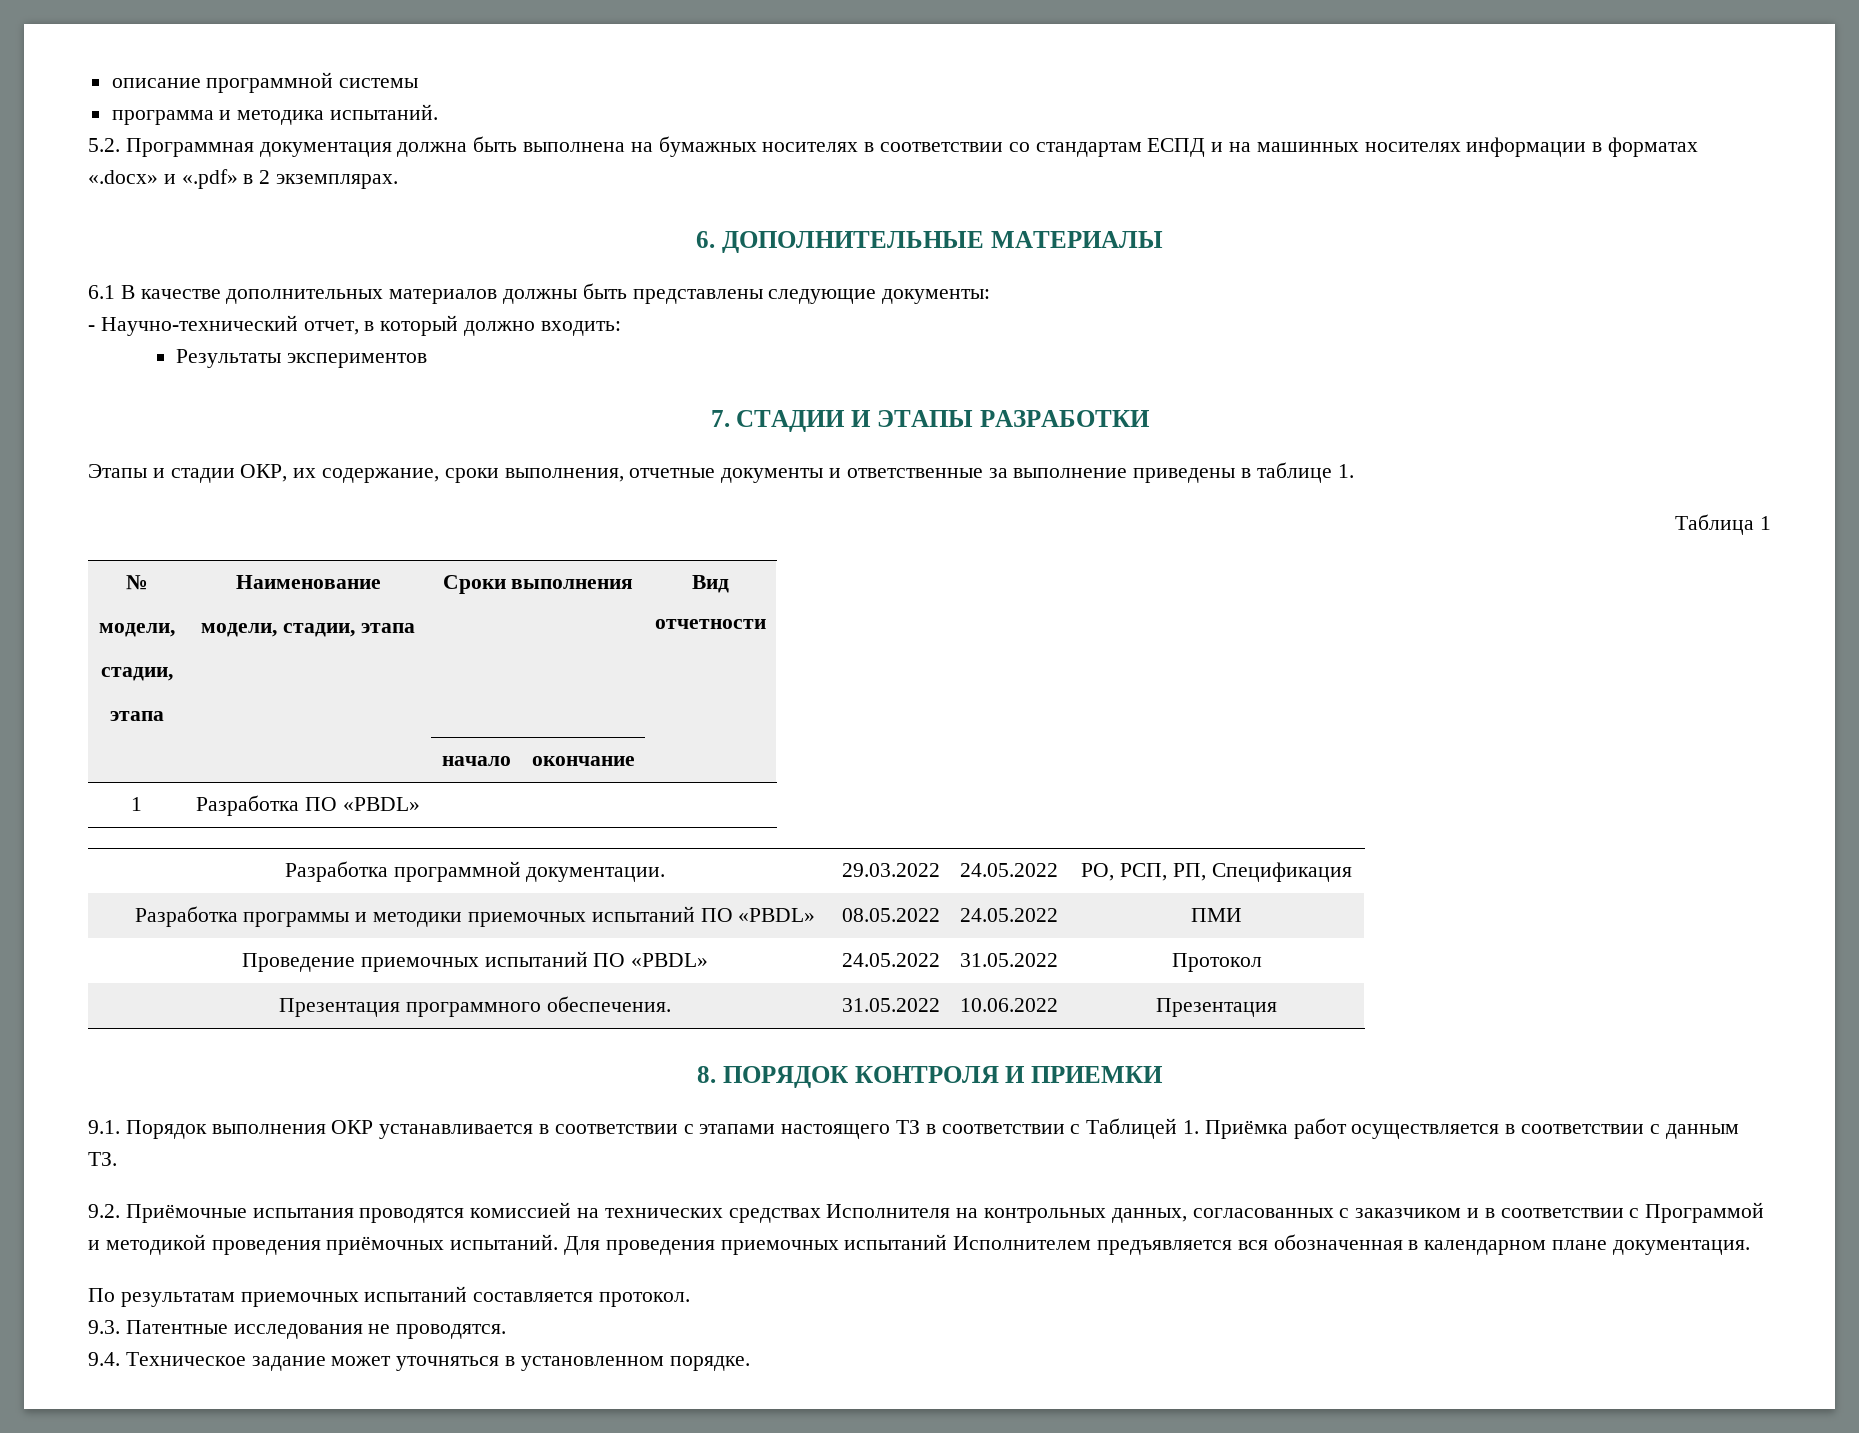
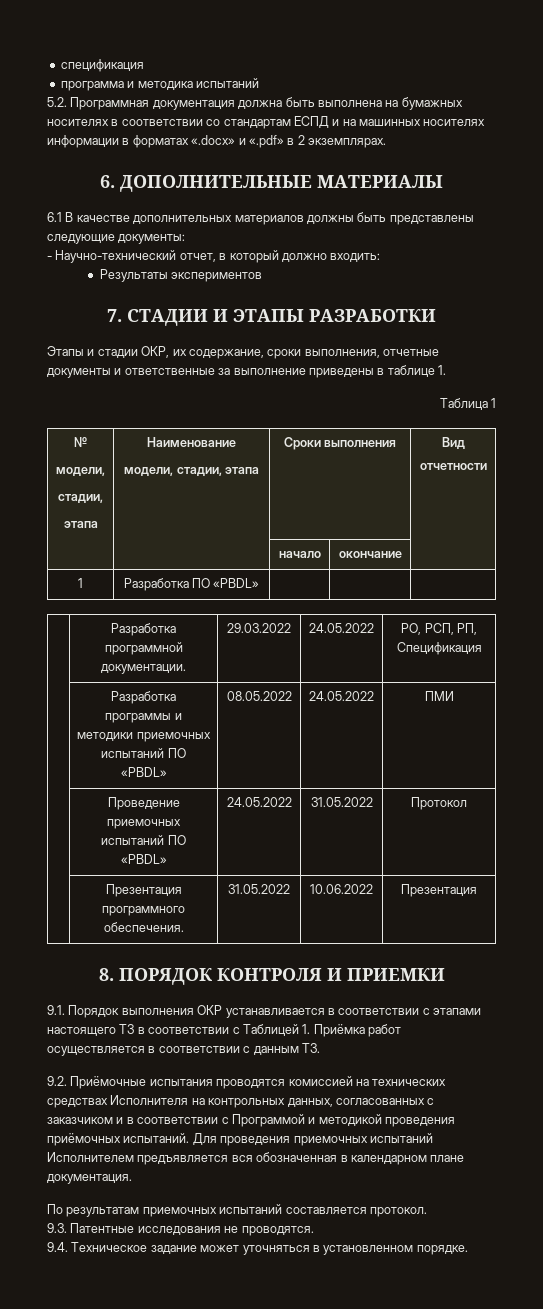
- описание программной системы
+ спецификация
- программа и методика испытаний.
+ программа и методика испытаний

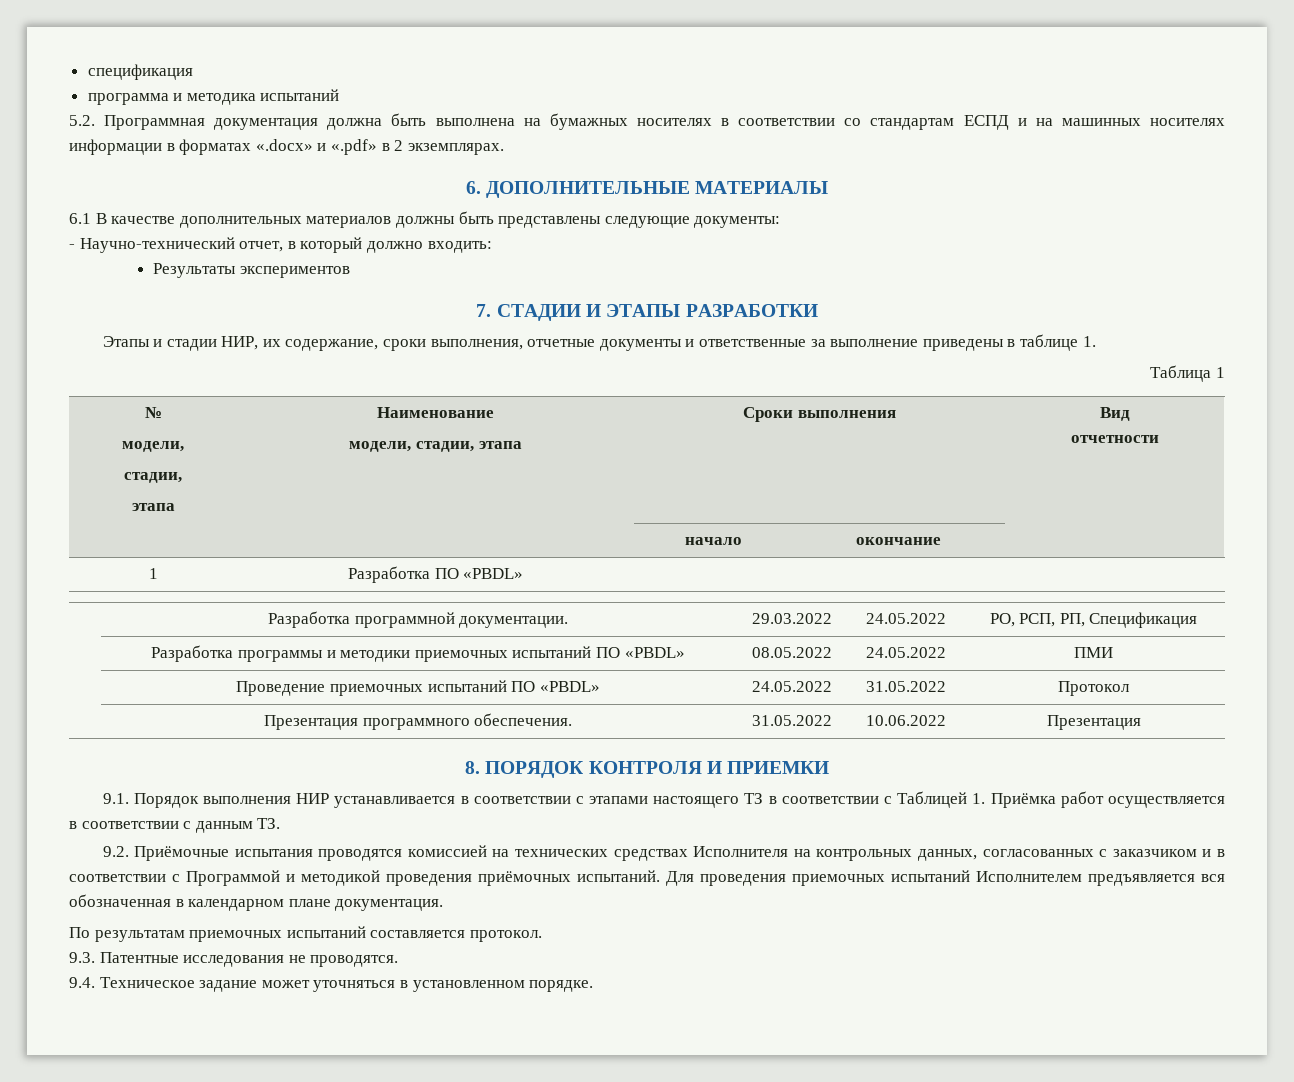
- Этапы и стадии ОКР, их содержание, сроки выполнения, отчетные документы и ответственные за выполнение приведены в таблице 1.
+ Этапы и стадии НИР, их содержание, сроки выполнения, отчетные документы и ответственные за выполнение приведены в таблице 1.
- 9.1. Порядок выполнения ОКР устанавливается в соответствии с этапами настоящего ТЗ в соответствии с Таблицей 1. Приёмка работ осуществляется в соответствии с данным ТЗ.
+ 9.1. Порядок выполнения НИР устанавливается в соответствии с этапами настоящего ТЗ в соответствии с Таблицей 1. Приёмка работ осуществляется в соответствии с данным ТЗ.

